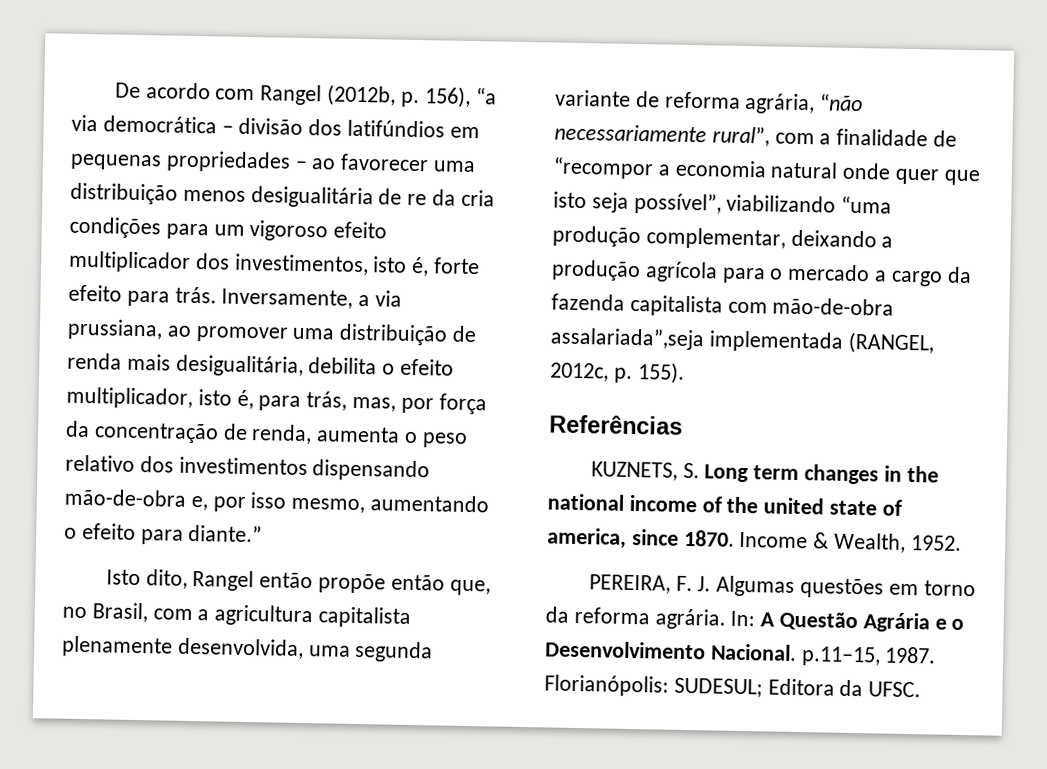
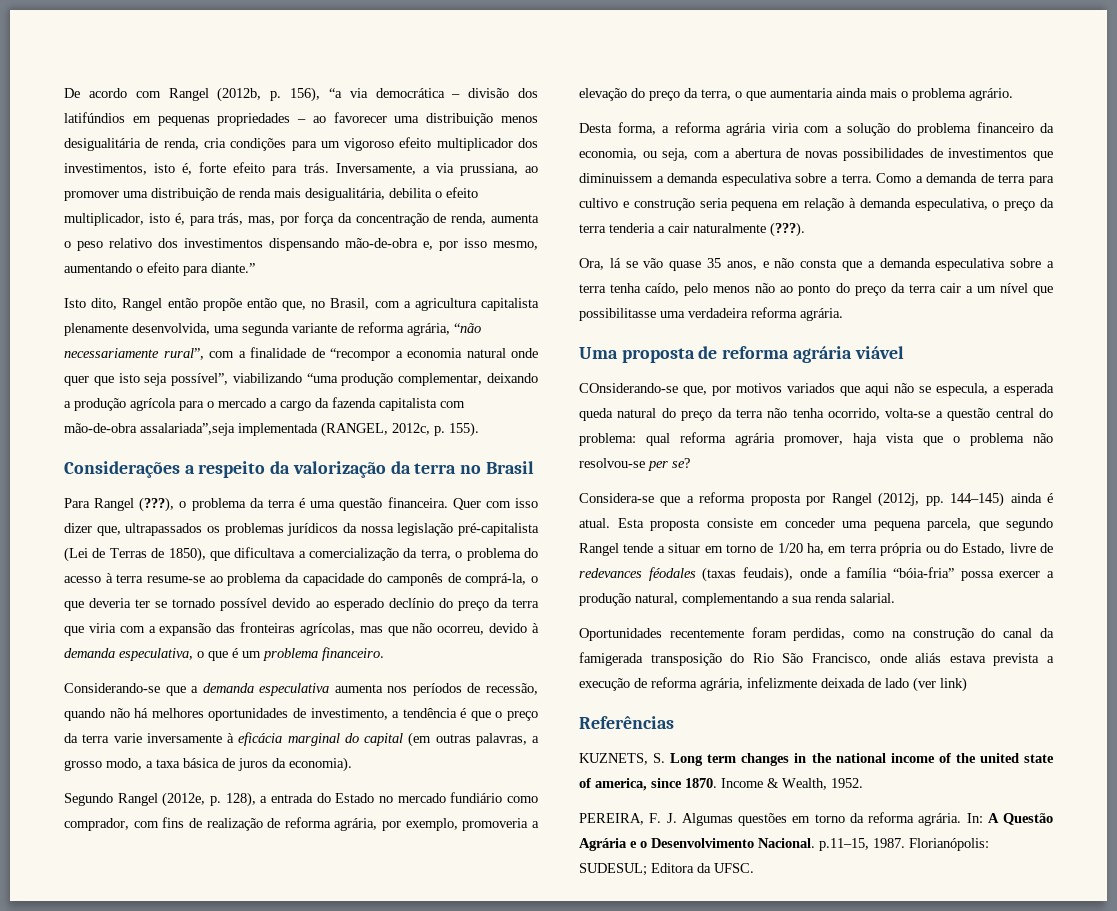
- De acordo com Rangel (2012b, p. 156), “a via democrática – divisão dos latifúndios em pequenas propriedades – ao favorecer uma distribuição menos desigualitária de re da cria condições para um vigoroso efeito multiplicador dos investimentos, isto é, forte efeito para trás.
+ De acordo com Rangel (2012b, p. 156), “a via democrática – divisão dos latifúndios em pequenas propriedades – ao favorecer uma distribuição menos desigualitária de renda, cria condições para um vigoroso efeito multiplicador dos investimentos, isto é, forte efeito para trás.
+ Considerações a respeito da valorização da terra no Brasil
+ Para Rangel (???), o problema da terra é uma questão financeira. Quer com isso dizer que, ultrapassados os problemas jurídicos da nossa legislação pré-capitalista (Lei de Terras de 1850), que dificultava a comercialização da terra, o problema do acesso à terra resume-se ao problema da capacidade do camponês de comprá-la, o que deveria ter se tornado possível devido ao esperado declínio do preço da terra que viria com a expansão das fronteiras agrícolas, mas que não ocorreu, devido à demanda especulativa, o que é um problema financeiro.
+ Considerando-se que a demanda especulativa aumenta nos períodos de recessão, quando não há melhores oportunidades de investimento, a tendência é que o preço da terra varie inversamente à eficácia marginal do capital (em outras palavras, a grosso modo, a taxa básica de juros da economia).
+ Segundo Rangel (2012e, p. 128), a entrada do Estado no mercado fundiário como comprador, com fins de realização de reforma agrária, por exemplo, promoveria a elevação do preço da terra, o que aumentaria ainda mais o problema agrário.
+ Desta forma, a reforma agrária viria com a solução do problema financeiro da economia, ou seja, com a abertura de novas possibilidades de investimentos que diminuissem a demanda especulativa sobre a terra. Como a demanda de terra para cultivo e construção seria pequena em relação à demanda especulativa, o preço da terra tenderia a cair naturalmente (???).
+ Ora, lá se vão quase 35 anos, e não consta que a demanda especulativa sobre a terra tenha caído, pelo menos não ao ponto do preço da terra cair a um nível que possibilitasse uma verdadeira reforma agrária.
+ Uma proposta de reforma agrária viável
+ COnsiderando-se que, por motivos variados que aqui não se especula, a esperada queda natural do preço da terra não tenha ocorrido, volta-se a questão central do problema: qual reforma agrária promover, haja vista que o problema não resolvou-se per se?
+ Considera-se que a reforma proposta por Rangel (2012j, pp. 144–145) ainda é atual. Esta proposta consiste em conceder uma pequena parcela, que segundo Rangel tende a situar em torno de 1/20 ha, em terra própria ou do Estado, livre de redevances féodales (taxas feudais), onde a família “bóia-fria” possa exercer a produção natural, complementando a sua renda salarial.
+ Oportunidades recentemente foram perdidas, como na construção do canal da famigerada transposição do Rio São Francisco, onde aliás estava prevista a execução de reforma agrária, infelizmente deixada de lado (ver link)

